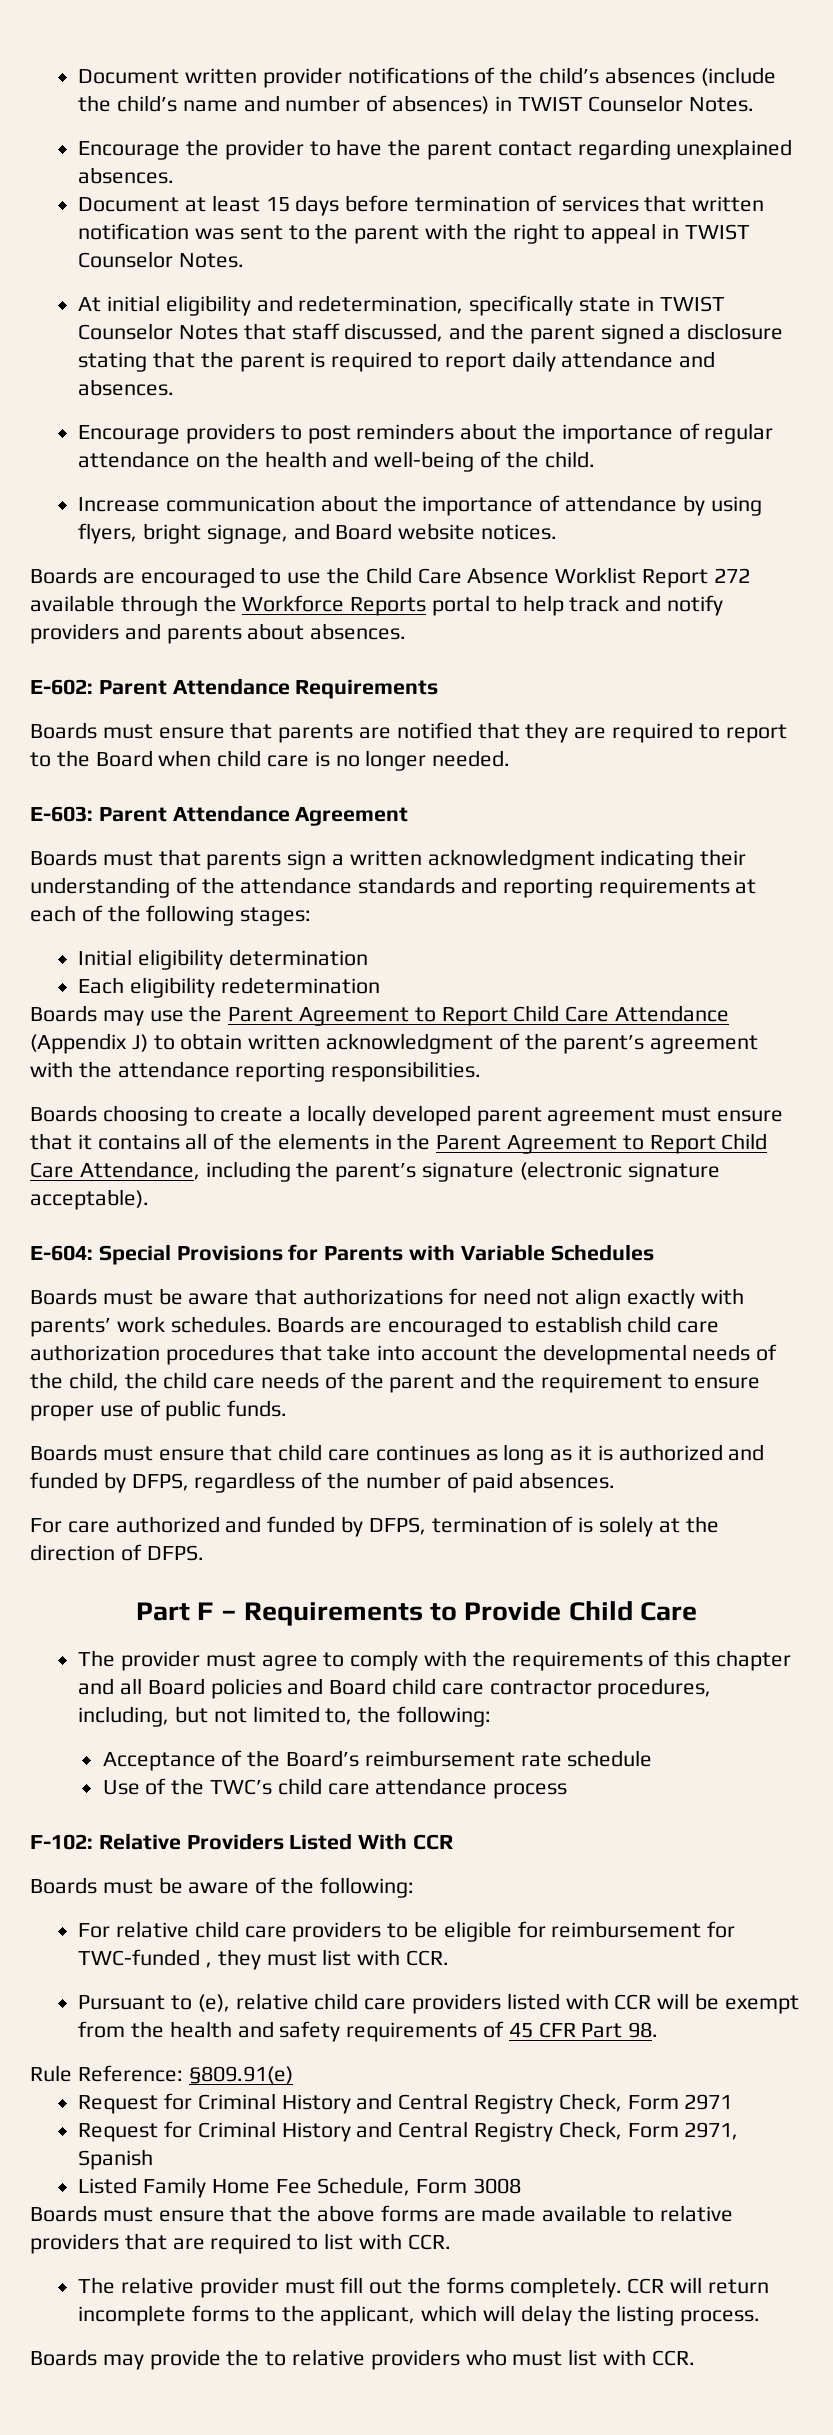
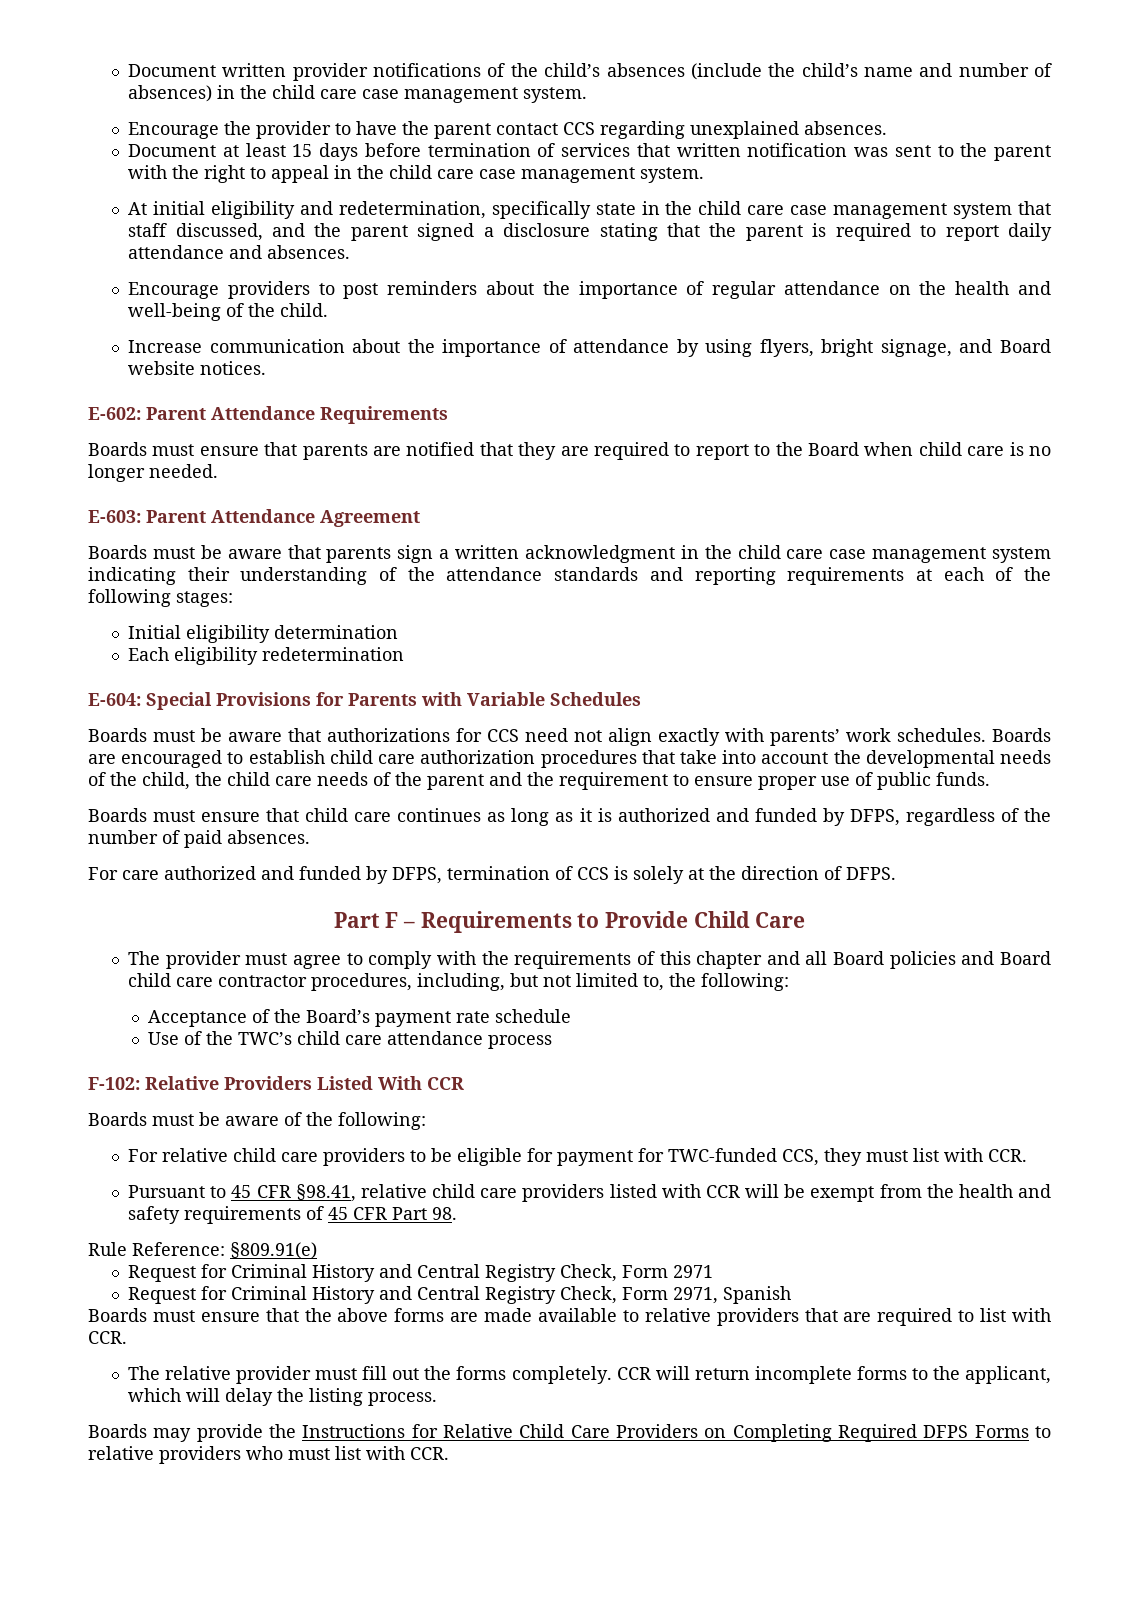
- Document written provider notifications of the child’s absences (include the child’s name and number of absences) in TWIST Counselor Notes.
+ Document written provider notifications of the child’s absences (include the child’s name and number of absences) in the child care case management system.
- Encourage the provider to have the parent contact regarding unexplained absences.
+ Encourage the provider to have the parent contact CCS regarding unexplained absences.
- Document at least 15 days before termination of services that written notification was sent to the parent with the right to appeal in TWIST Counselor Notes.
+ Document at least 15 days before termination of services that written notification was sent to the parent with the right to appeal in the child care case management system.
- At initial eligibility and redetermination, specifically state in TWIST Counselor Notes that staff discussed, and the parent signed a disclosure stating that the parent is required to report daily attendance and absences.
+ At initial eligibility and redetermination, specifically state in the child care case management system that staff discussed, and the parent signed a disclosure stating that the parent is required to report daily attendance and absences.
- Boards are encouraged to use the Child Care Absence Worklist Report 272 available through the Workforce Reports portal to help track and notify providers and parents about absences.
- Boards must that parents sign a written acknowledgment indicating their understanding of the attendance standards and reporting requirements at each of the following stages:
+ Boards must be aware that parents sign a written acknowledgment in the child care case management system indicating their understanding of the attendance standards and reporting requirements at each of the following stages:
- Boards may use the Parent Agreement to Report Child Care Attendance (Appendix J) to obtain written acknowledgment of the parent’s agreement with the attendance reporting responsibilities.
- Boards choosing to create a locally developed parent agreement must ensure that it contains all of the elements in the Parent Agreement to Report Child Care Attendance, including the parent’s signature (electronic signature acceptable).
- Boards must be aware that authorizations for need not align exactly with parents’ work schedules.
+ Boards must be aware that authorizations for CCS need not align exactly with parents’ work schedules.
- For care authorized and funded by DFPS, termination of is solely at the direction of DFPS.
+ For care authorized and funded by DFPS, termination of CCS is solely at the direction of DFPS.
- Acceptance of the Board’s reimbursement rate schedule
+ Acceptance of the Board’s payment rate schedule
- For relative child care providers to be eligible for reimbursement for TWC-funded , they must list with CCR.
+ For relative child care providers to be eligible for payment for TWC-funded CCS, they must list with CCR.
- Pursuant to (e), relative child care providers listed with CCR will be exempt from the health and safety requirements of 45 CFR Part 98.
+ Pursuant to 45 CFR §98.41, relative child care providers listed with CCR will be exempt from the health and safety requirements of 45 CFR Part 98.
- Listed Family Home Fee Schedule, Form 3008
- Boards may provide the to relative providers who must list with CCR.
+ Boards may provide the Instructions for Relative Child Care Providers on Completing Required DFPS Forms to relative providers who must list with CCR.

